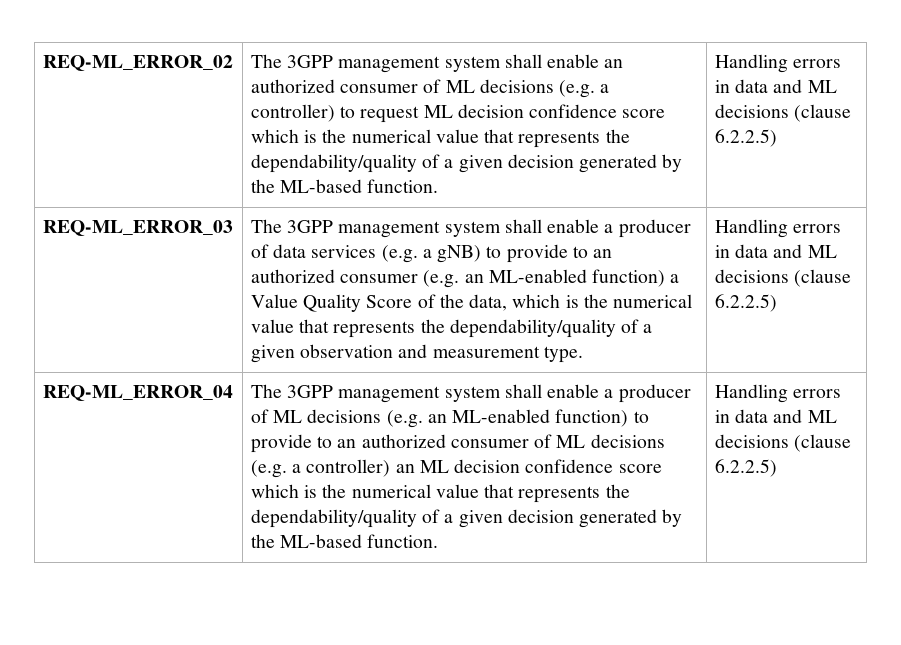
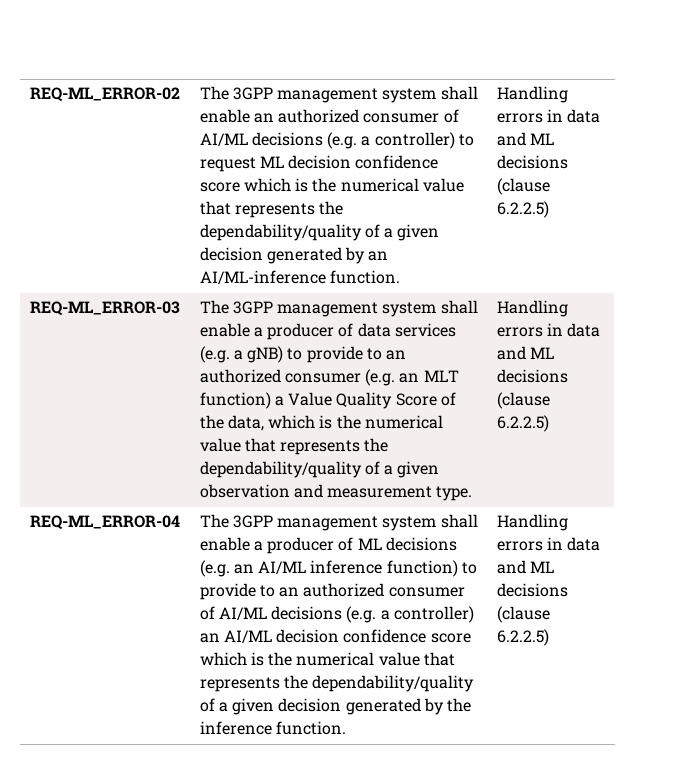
- REQ-ML_ERROR_02
+ REQ-ML_ERROR-02
- The 3GPP management system shall enable an authorized consumer of ML decisions (e.g. a controller) to request ML decision confidence score which is the numerical value that represents the dependability/quality of a given decision generated by the ML-based function.
+ The 3GPP management system shall enable an authorized consumer of AI/ML decisions (e.g. a controller) to request ML decision confidence score which is the numerical value that represents the dependability/quality of a given decision generated by an AI/ML-inference function.
- REQ-ML_ERROR_03
+ REQ-ML_ERROR-03
- The 3GPP management system shall enable a producer of data services (e.g. a gNB) to provide to an authorized consumer (e.g. an ML-enabled function) a Value Quality Score of the data, which is the numerical value that represents the dependability/quality of a given observation and measurement type.
+ The 3GPP management system shall enable a producer of data services (e.g. a gNB) to provide to an authorized consumer (e.g. an MLT function) a Value Quality Score of the data, which is the numerical value that represents the dependability/quality of a given observation and measurement type.
- REQ-ML_ERROR_04
+ REQ-ML_ERROR-04
- The 3GPP management system shall enable a producer of ML decisions (e.g. an ML-enabled function) to provide to an authorized consumer of ML decisions (e.g. a controller) an ML decision confidence score which is the numerical value that represents the dependability/quality of a given decision generated by the ML-based function.
+ The 3GPP management system shall enable a producer of ML decisions (e.g. an AI/ML inference function) to provide to an authorized consumer of AI/ML decisions (e.g. a controller) an AI/ML decision confidence score which is the numerical value that represents the dependability/quality of a given decision generated by the inference function.

